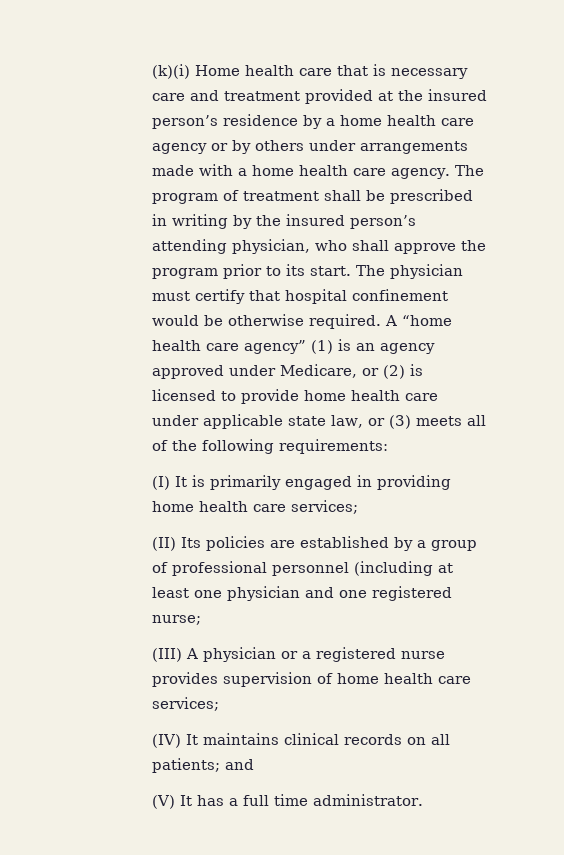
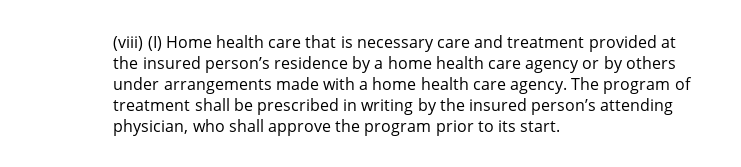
- (k)(i) Home health care that is necessary care and treatment provided at the insured person’s residence by a home health care agency or by others under arrangements made with a home health care agency.
+ (viii) (I) Home health care that is necessary care and treatment provided at the insured person’s residence by a home health care agency or by others under arrangements made with a home health care agency.
- The physician must certify that hospital confinement would be otherwise required. A “home health care agency” (1) is an agency approved under Medicare, or (2) is licensed to provide home health care under applicable state law, or (3) meets all of the following requirements:
- (I) It is primarily engaged in providing home health care services;
- (II) Its policies are established by a group of professional personnel (including at least one physician and one registered nurse;
- (III) A physician or a registered nurse provides supervision of home health care services;
- (IV) It maintains clinical records on all patients; and
- (V) It has a full time administrator.

